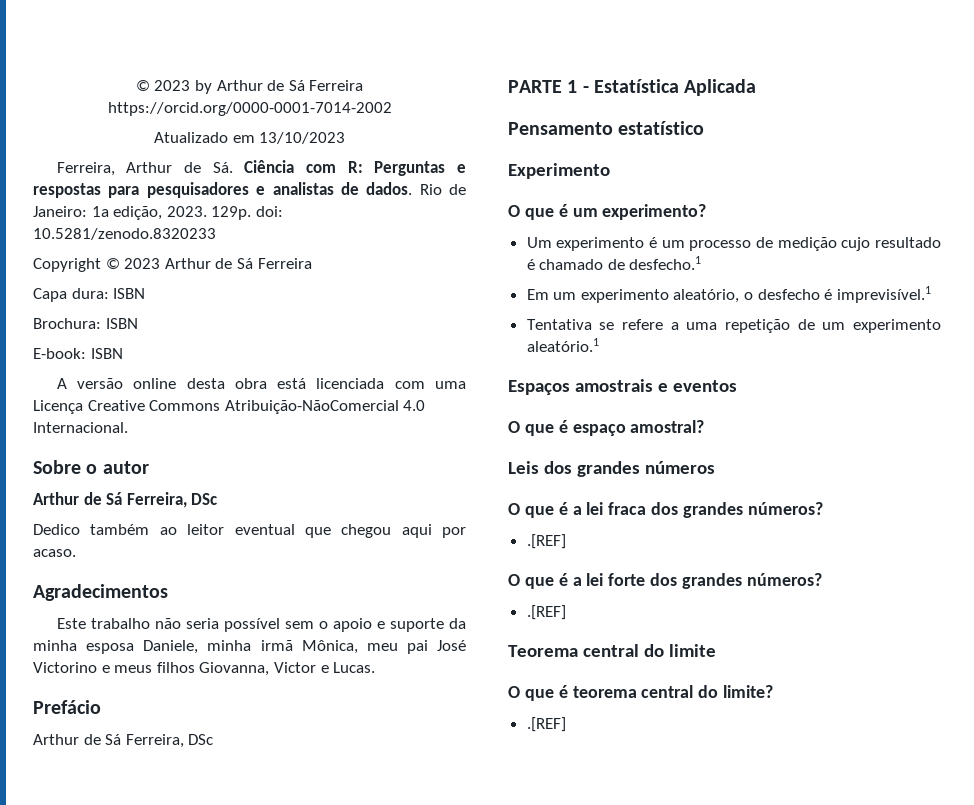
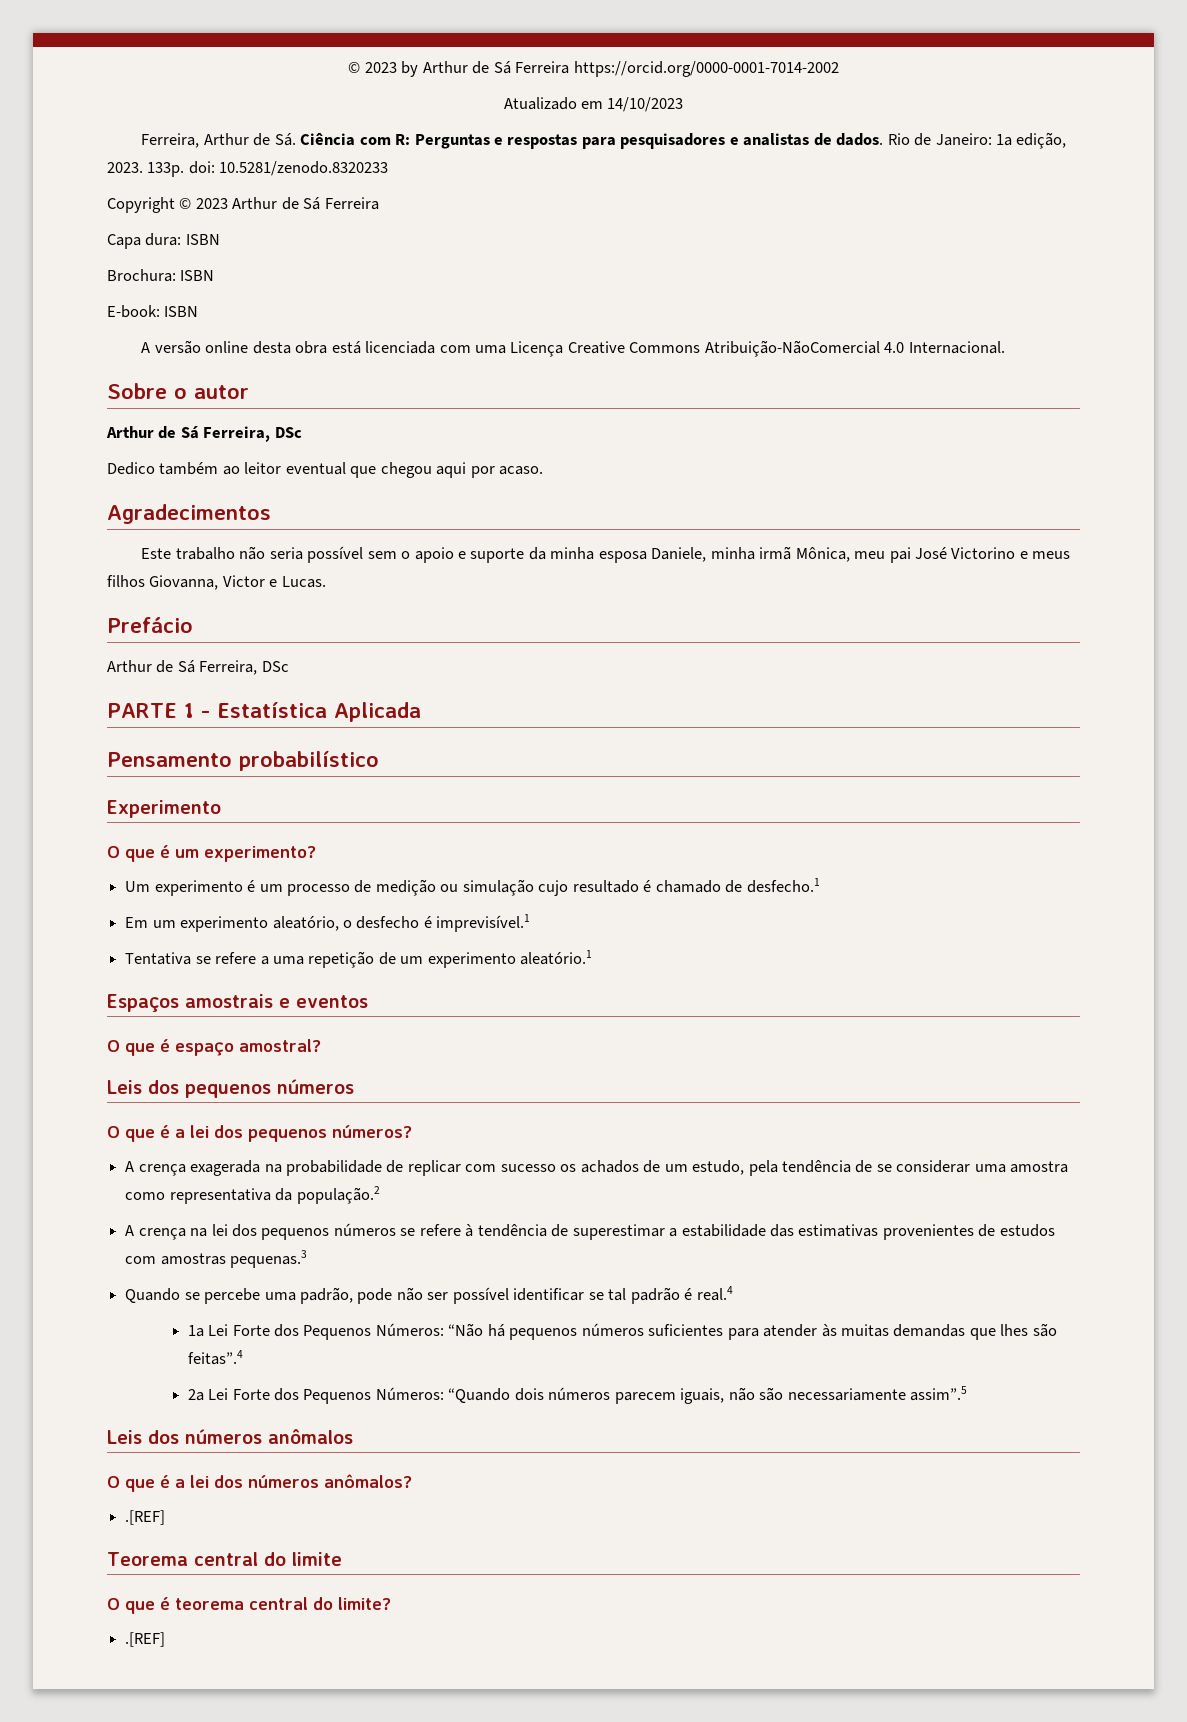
- Atualizado em 13/10/2023
+ Atualizado em 14/10/2023
- 129p. doi: 10.5281/zenodo.8320233
+ 133p. doi: 10.5281/zenodo.8320233
- Pensamento estatístico
+ Pensamento probabilístico
- Um experimento é um processo de medição cujo resultado é chamado de desfecho.1
+ Um experimento é um processo de medição ou simulação cujo resultado é chamado de desfecho.1
- Leis dos grandes números
+ Leis dos pequenos números
- O que é a lei fraca dos grandes números?
- .[REF]
- O que é a lei forte dos grandes números?
+ O que é a lei dos pequenos números?
+ A crença exagerada na probabilidade de replicar com sucesso os achados de um estudo, pela tendência de se considerar uma amostra como representativa da população.2
+ A crença na lei dos pequenos números se refere à tendência de superestimar a estabilidade das estimativas provenientes de estudos com amostras pequenas.3
+ Quando se percebe uma padrão, pode não ser possível identificar se tal padrão é real.4
+ 1a Lei Forte dos Pequenos Números: “Não há pequenos números suficientes para atender às muitas demandas que lhes são feitas”.4
+ 2a Lei Forte dos Pequenos Números: “Quando dois números parecem iguais, não são necessariamente assim”.5
+ Leis dos números anômalos
+ O que é a lei dos números anômalos?

